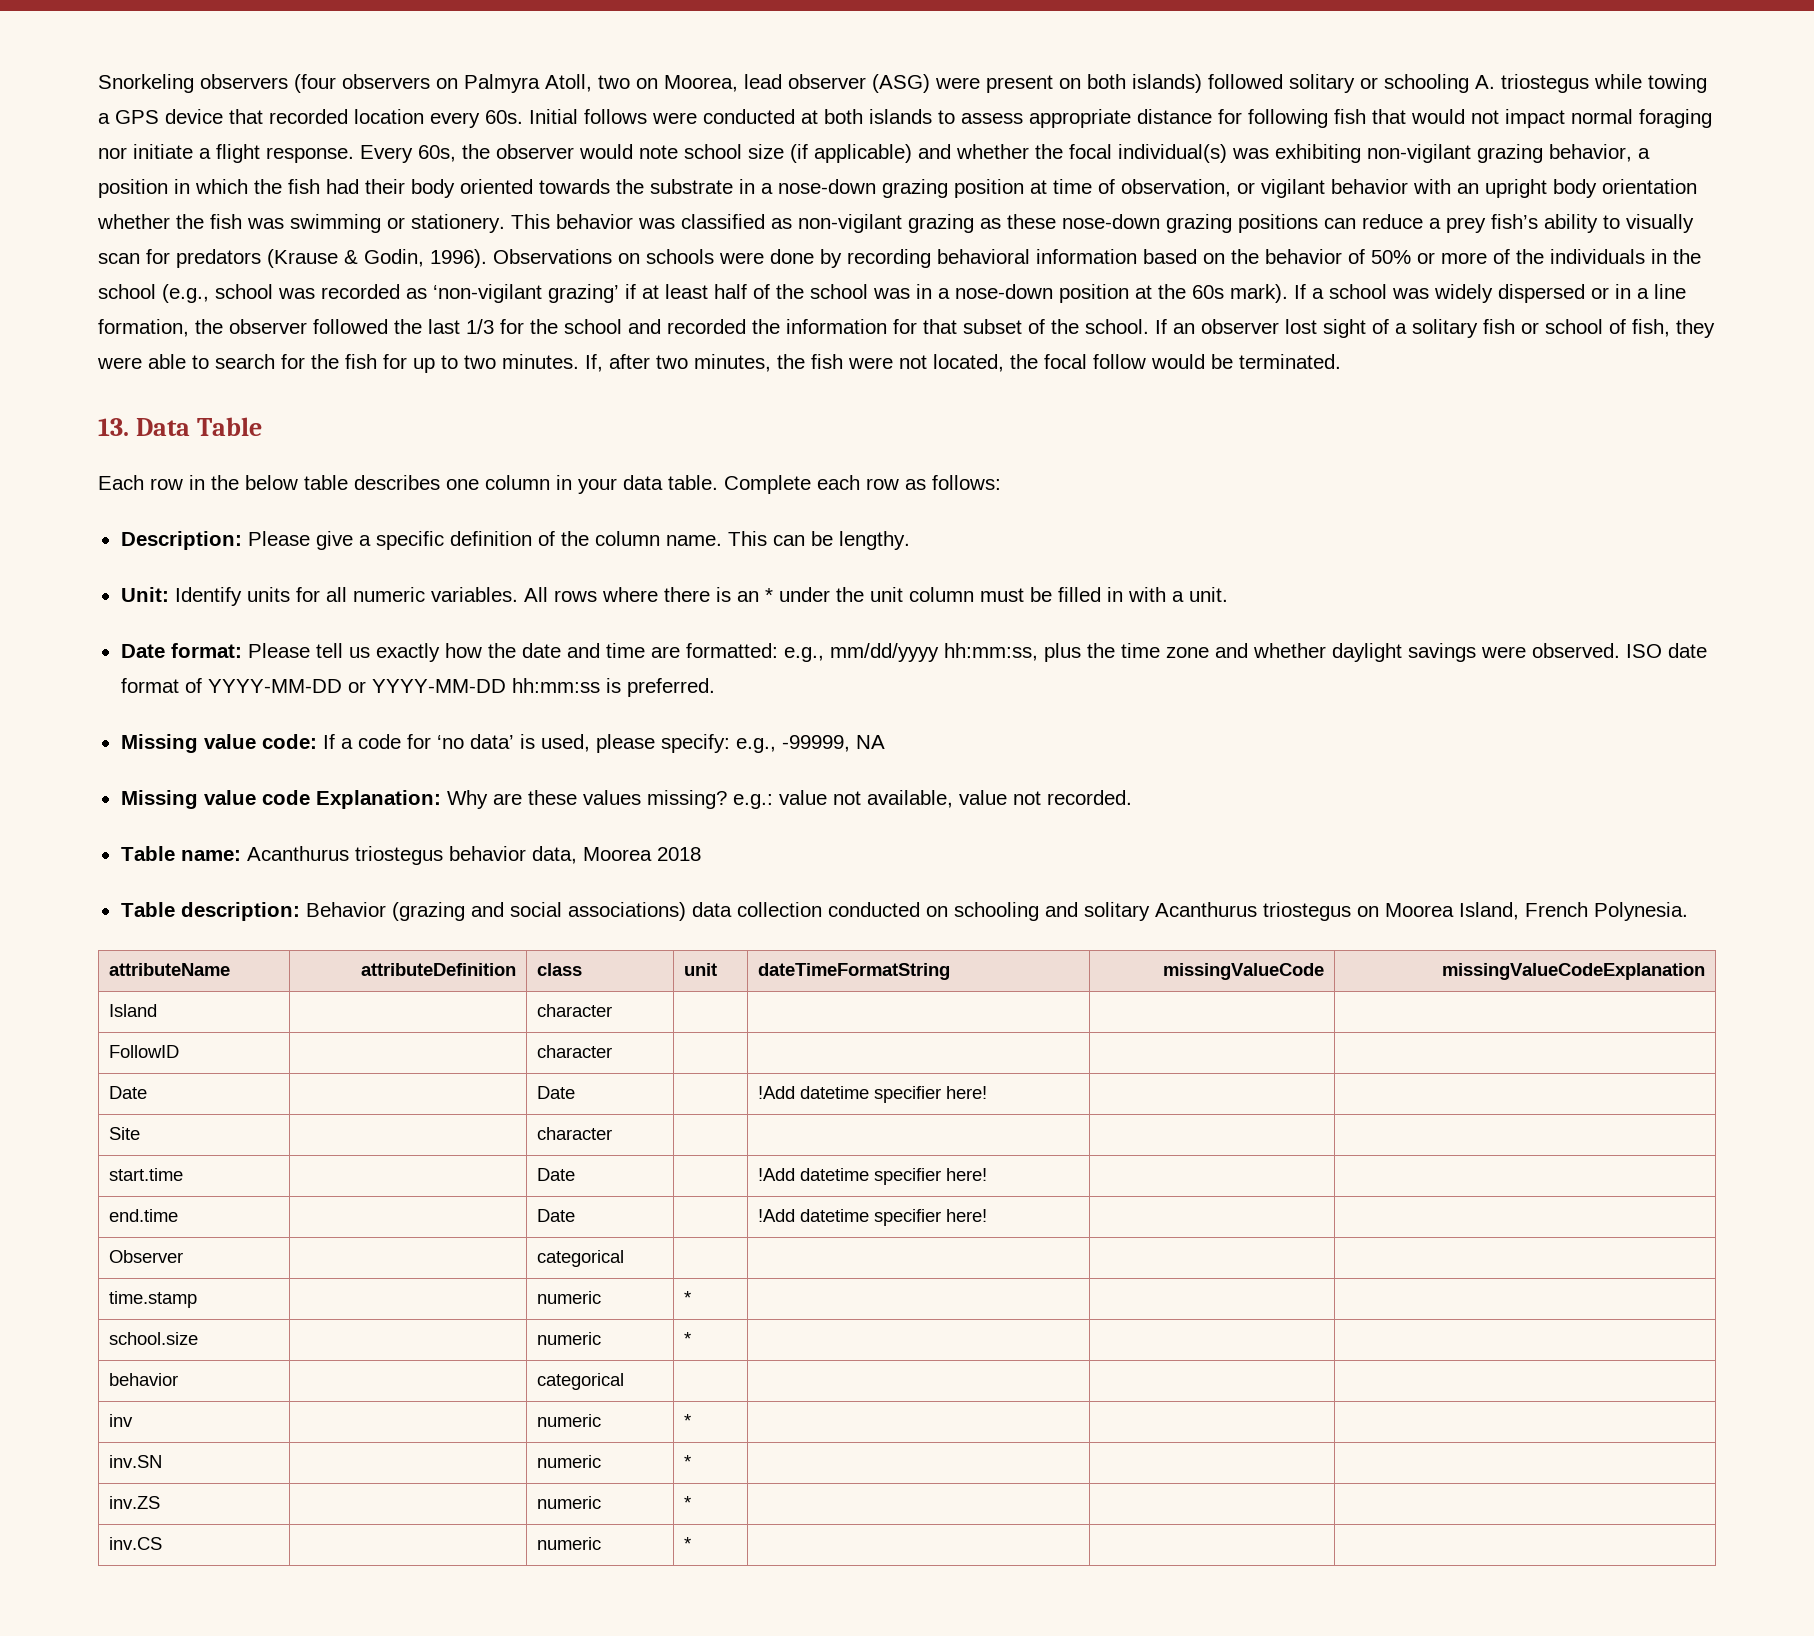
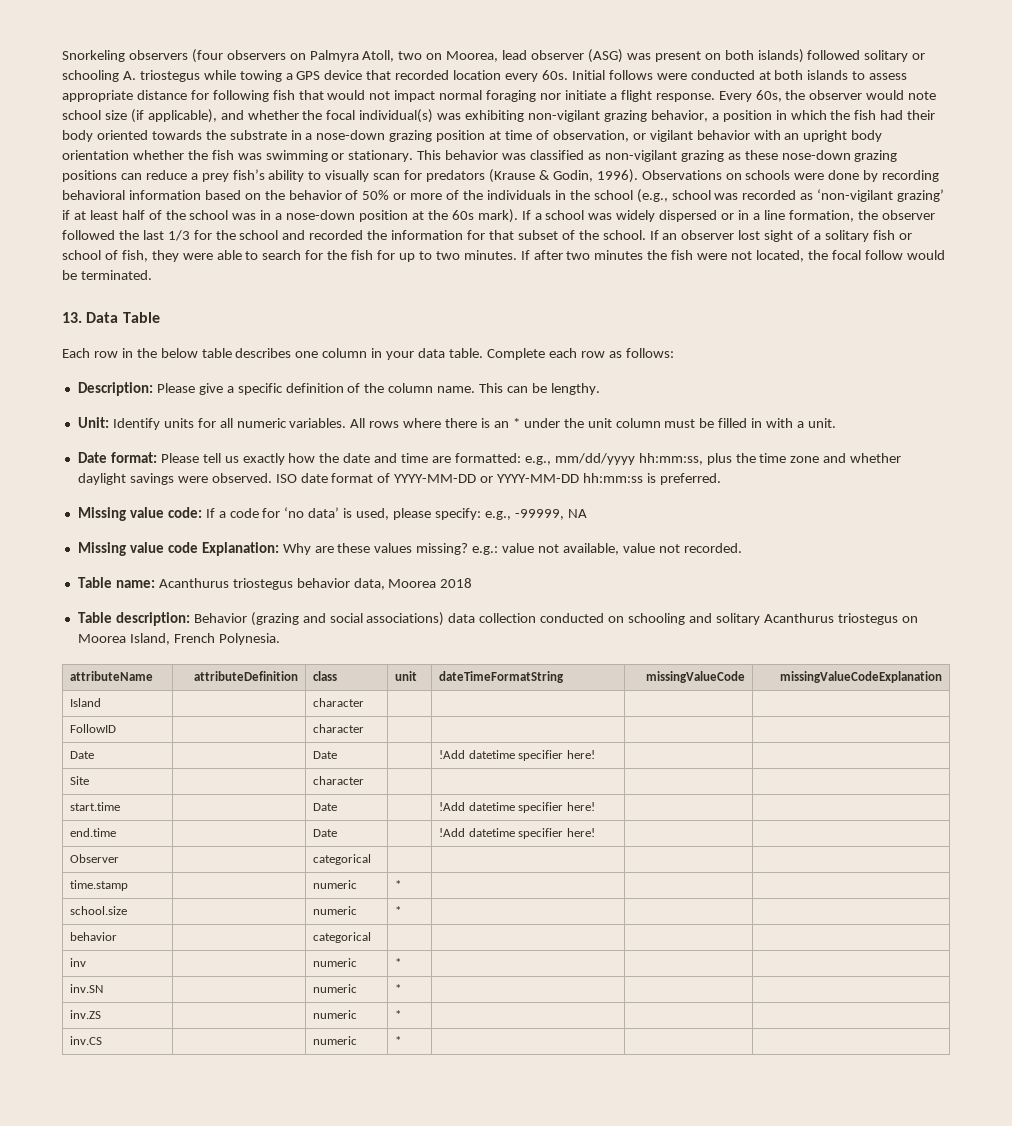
- Snorkeling observers (four observers on Palmyra Atoll, two on Moorea, lead observer (ASG) were present on both islands) followed solitary or schooling A. triostegus while towing a GPS device that recorded location every 60s.
+ Snorkeling observers (four observers on Palmyra Atoll, two on Moorea, lead observer (ASG) was present on both islands) followed solitary or schooling A. triostegus while towing a GPS device that recorded location every 60s.
- Every 60s, the observer would note school size (if applicable) and whether the focal individual(s) was exhibiting non-vigilant grazing behavior, a position in which the fish had their body oriented towards the substrate in a nose-down grazing position at time of observation, or vigilant behavior with an upright body orientation whether the fish was swimming or stationery.
+ Every 60s, the observer would note school size (if applicable), and whether the focal individual(s) was exhibiting non-vigilant grazing behavior, a position in which the fish had their body oriented towards the substrate in a nose-down grazing position at time of observation, or vigilant behavior with an upright body orientation whether the fish was swimming or stationary.
- If, after two minutes, the fish were not located, the focal follow would be terminated.
+ If after two minutes the fish were not located, the focal follow would be terminated.

